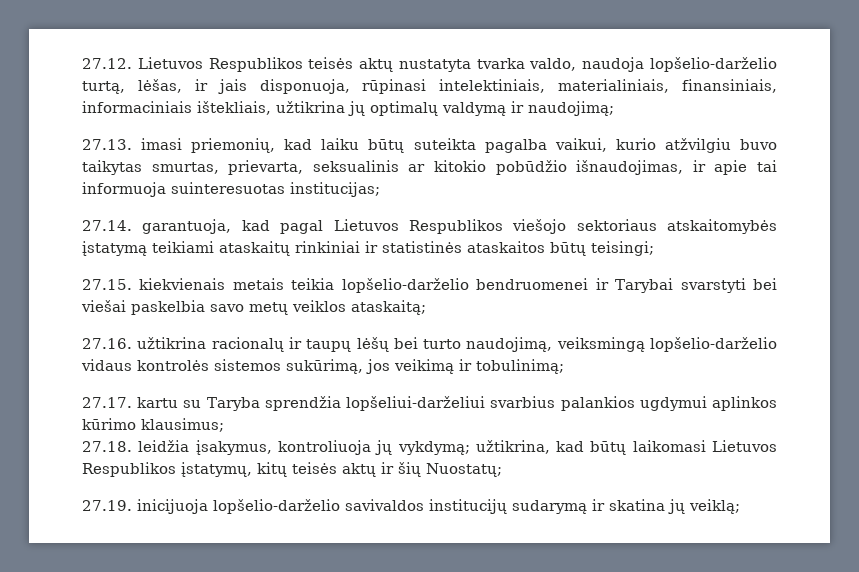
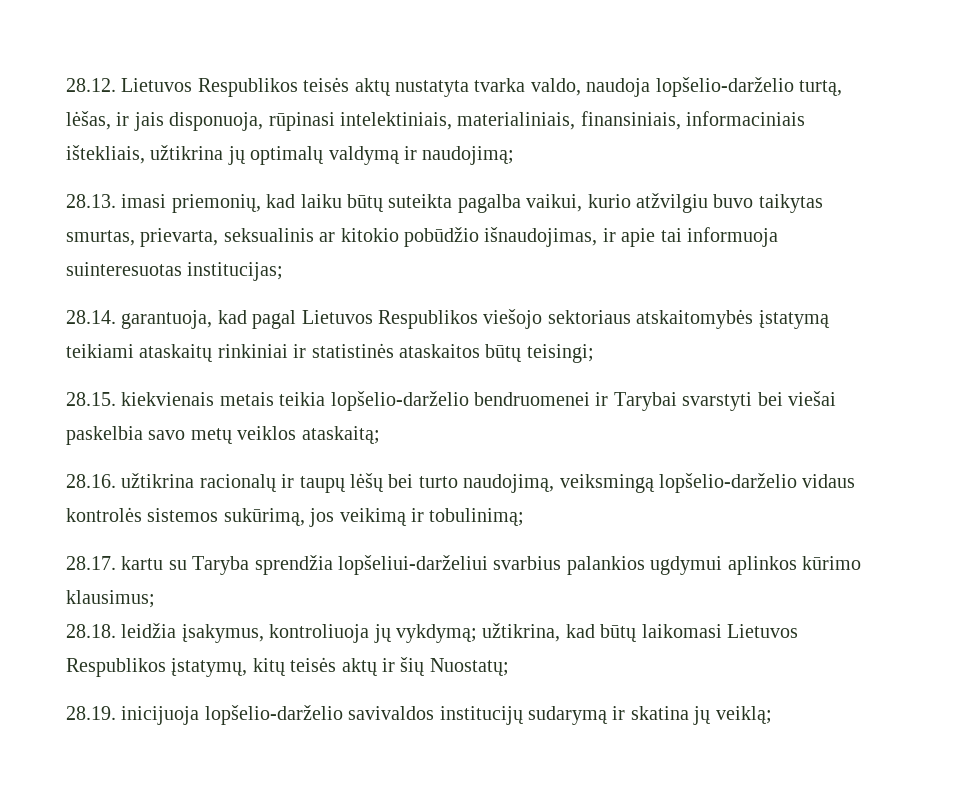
- 27.12. Lietuvos Respublikos teisės aktų nustatyta tvarka valdo, naudoja lopšelio-darželio turtą, lėšas, ir jais disponuoja, rūpinasi intelektiniais, materialiniais, finansiniais, informaciniais ištekliais, užtikrina jų optimalų valdymą ir naudojimą;
+ 28.12. Lietuvos Respublikos teisės aktų nustatyta tvarka valdo, naudoja lopšelio-darželio turtą, lėšas, ir jais disponuoja, rūpinasi intelektiniais, materialiniais, finansiniais, informaciniais ištekliais, užtikrina jų optimalų valdymą ir naudojimą;
- 27.13. imasi priemonių, kad laiku būtų suteikta pagalba vaikui, kurio atžvilgiu buvo taikytas smurtas, prievarta, seksualinis ar kitokio pobūdžio išnaudojimas, ir apie tai informuoja suinteresuotas institucijas;
+ 28.13. imasi priemonių, kad laiku būtų suteikta pagalba vaikui, kurio atžvilgiu buvo taikytas smurtas, prievarta, seksualinis ar kitokio pobūdžio išnaudojimas, ir apie tai informuoja suinteresuotas institucijas;
- 27.14. garantuoja, kad pagal Lietuvos Respublikos viešojo sektoriaus atskaitomybės įstatymą teikiami ataskaitų rinkiniai ir statistinės ataskaitos būtų teisingi;
+ 28.14. garantuoja, kad pagal Lietuvos Respublikos viešojo sektoriaus atskaitomybės įstatymą teikiami ataskaitų rinkiniai ir statistinės ataskaitos būtų teisingi;
- 27.15. kiekvienais metais teikia lopšelio-darželio bendruomenei ir Tarybai svarstyti bei viešai paskelbia savo metų veiklos ataskaitą;
+ 28.15. kiekvienais metais teikia lopšelio-darželio bendruomenei ir Tarybai svarstyti bei viešai paskelbia savo metų veiklos ataskaitą;
- 27.16. užtikrina racionalų ir taupų lėšų bei turto naudojimą, veiksmingą lopšelio-darželio vidaus kontrolės sistemos sukūrimą, jos veikimą ir tobulinimą;
+ 28.16. užtikrina racionalų ir taupų lėšų bei turto naudojimą, veiksmingą lopšelio-darželio vidaus kontrolės sistemos sukūrimą, jos veikimą ir tobulinimą;
- 27.17. kartu su Taryba sprendžia lopšeliui-darželiui svarbius palankios ugdymui aplinkos kūrimo klausimus;
+ 28.17. kartu su Taryba sprendžia lopšeliui-darželiui svarbius palankios ugdymui aplinkos kūrimo klausimus;
- 27.18. leidžia įsakymus, kontroliuoja jų vykdymą; užtikrina, kad būtų laikomasi Lietuvos Respublikos įstatymų, kitų teisės aktų ir šių Nuostatų;
+ 28.18. leidžia įsakymus, kontroliuoja jų vykdymą; užtikrina, kad būtų laikomasi Lietuvos Respublikos įstatymų, kitų teisės aktų ir šių Nuostatų;
- 27.19. inicijuoja lopšelio-darželio savivaldos institucijų sudarymą ir skatina jų veiklą;
+ 28.19. inicijuoja lopšelio-darželio savivaldos institucijų sudarymą ir skatina jų veiklą;

